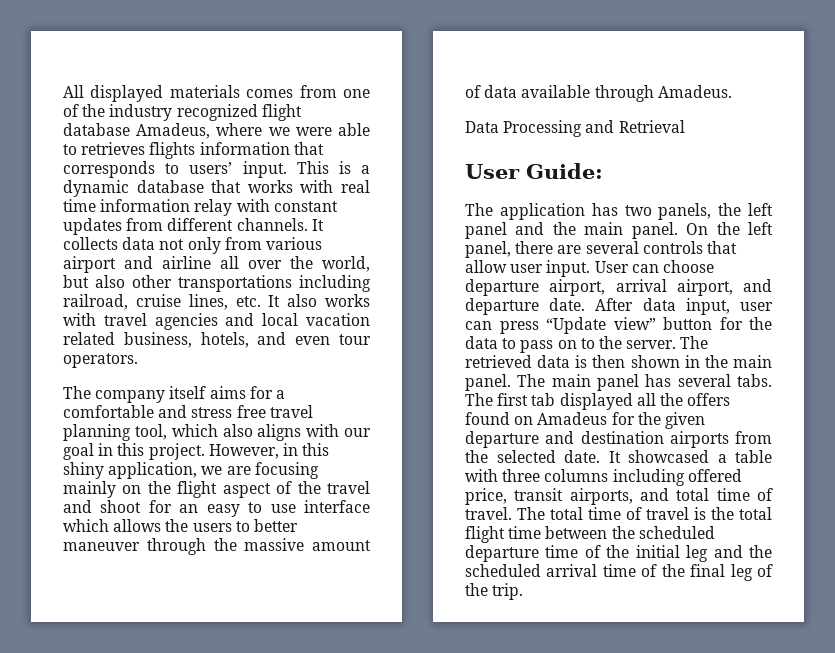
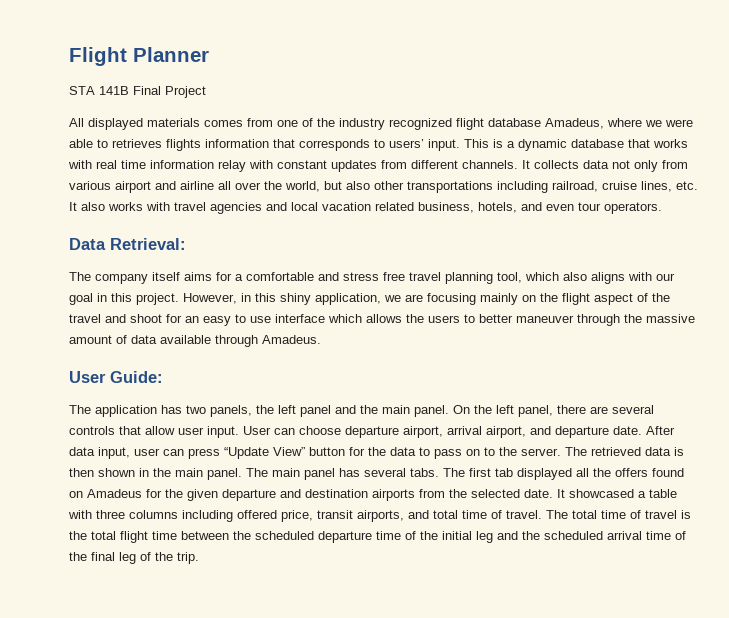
+ Flight Planner
+ STA 141B Final Project
+ Data Retrieval:
- Data Processing and Retrieval
- After data input, user can press “Update view” button for the data to pass on to the server.
+ After data input, user can press “Update View” button for the data to pass on to the server.

